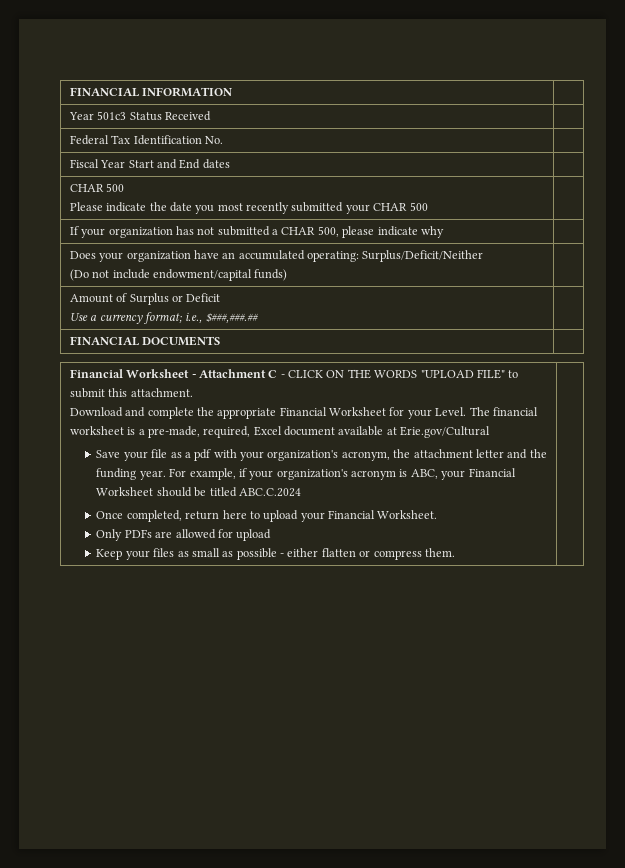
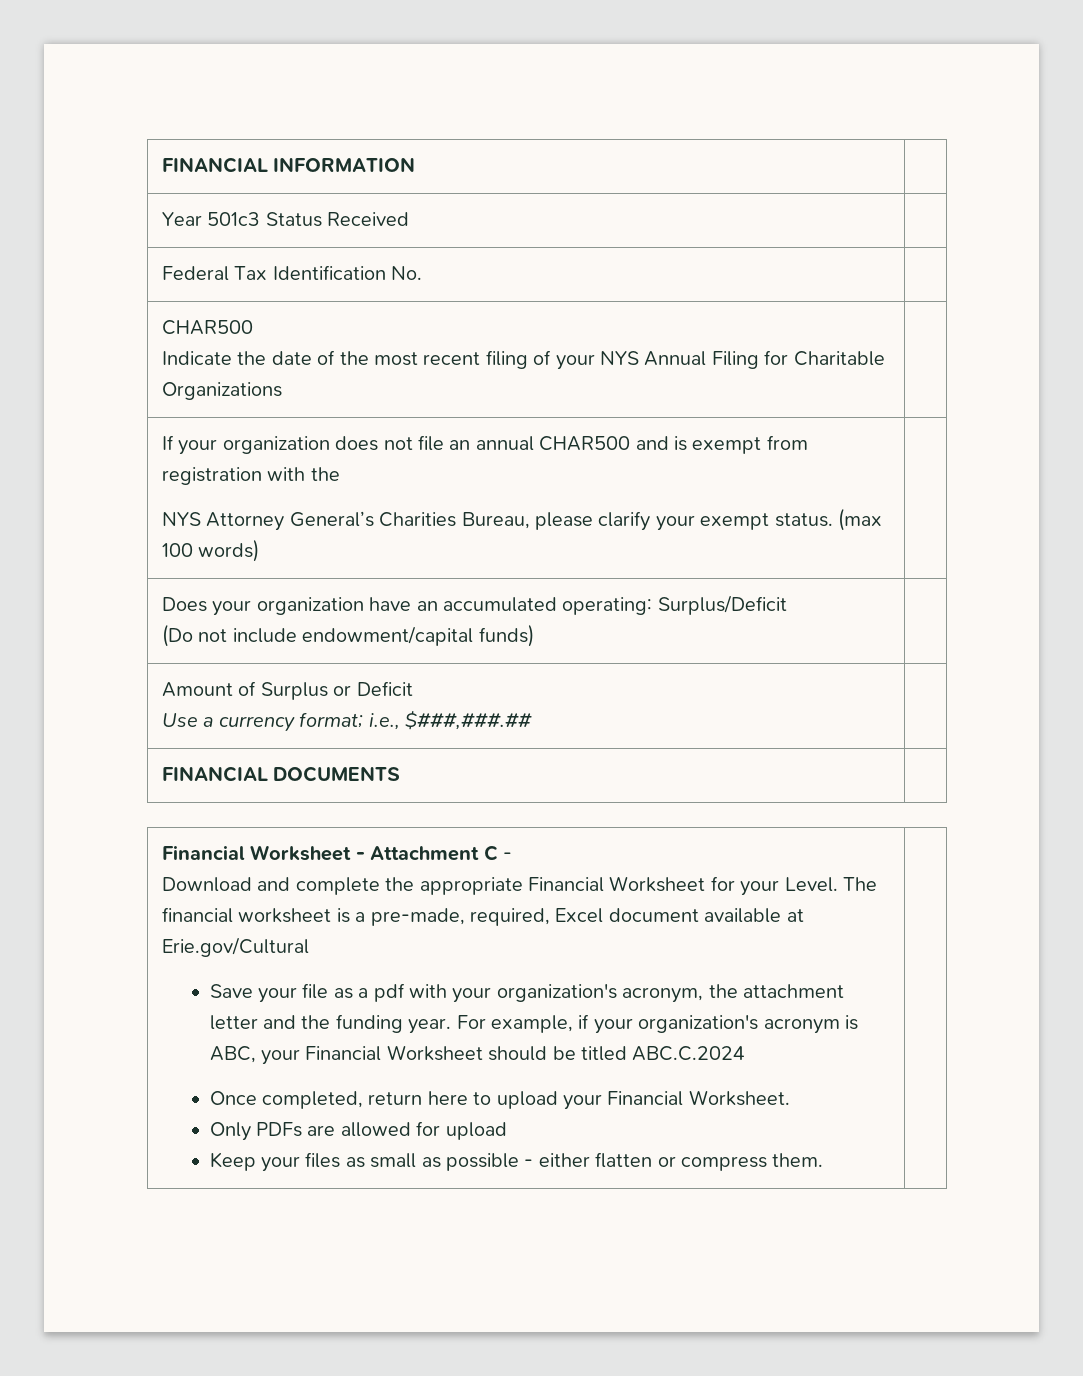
  Federal Tax Identification No. |
- Fiscal Year Start and End dates |
- CHAR 500
- Please indicate the date you most recently submitted your CHAR 500 |
- If your organization has not submitted a CHAR 500, please indicate why |
+ CHAR500
+ Indicate the date of the most recent filing of your NYS Annual Filing for Charitable Organizations |
+ If your organization does not file an annual CHAR500 and is exempt from registration with the
+ NYS Attorney General’s Charities Bureau, please clarify your exempt status. (max 100 words) |
- Does your organization have an accumulated operating: Surplus/Deficit/Neither
+ Does your organization have an accumulated operating: Surplus/Deficit
- Financial Worksheet - Attachment C - CLICK ON THE WORDS "UPLOAD FILE" to submit this attachment.
+ Financial Worksheet - Attachment C -

